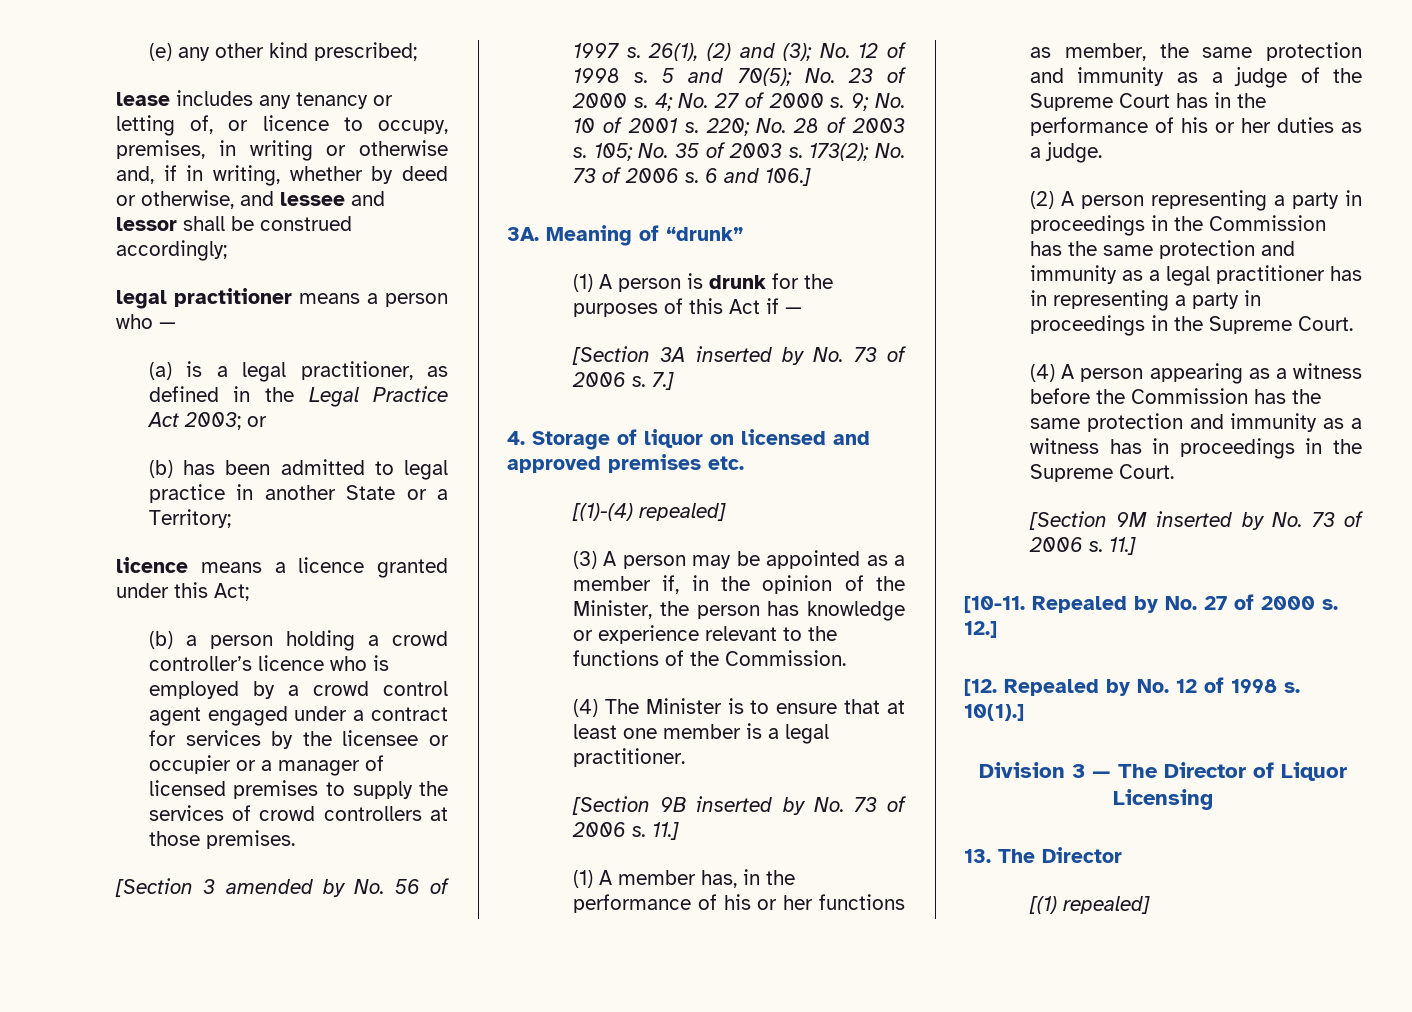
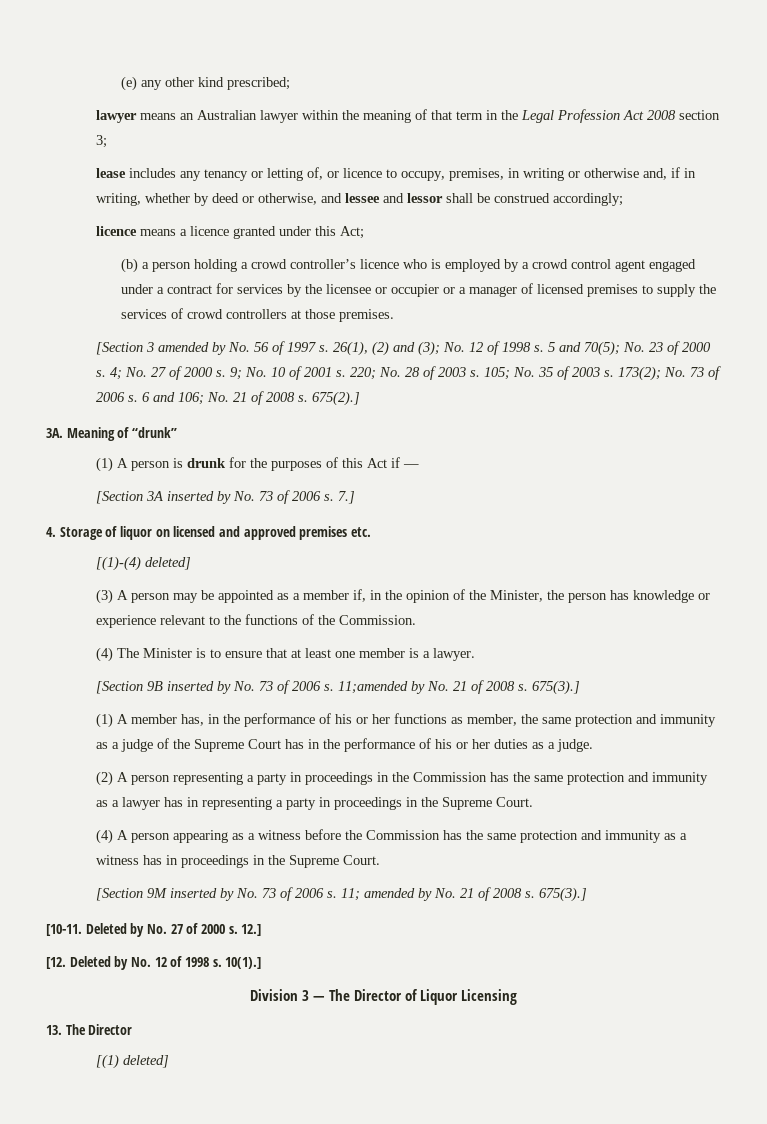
+ lawyer means an Australian lawyer within the meaning of that term in the Legal Profession Act 2008 section 3;
- legal practitioner means a person who —
- (a) is a legal practitioner, as defined in the Legal Practice Act 2003; or
- (b) has been admitted to legal practice in another State or a Territory;
- 6 and 106.]
+ 6 and 106; No. 21 of 2008 s. 675(2).]
- [(1)-(4) repealed]
+ [(1)-(4) deleted]
- (4) The Minister is to ensure that at least one member is a legal practitioner.
+ (4) The Minister is to ensure that at least one member is a lawyer.
- [Section 9B inserted by No. 73 of 2006 s. 11.]
+ [Section 9B inserted by No. 73 of 2006 s. 11;amended by No. 21 of 2008 s. 675(3).]
- (2) A person representing a party in proceedings in the Commission has the same protection and immunity as a legal practitioner has in representing a party in proceedings in the Supreme Court.
+ (2) A person representing a party in proceedings in the Commission has the same protection and immunity as a lawyer has in representing a party in proceedings in the Supreme Court.
- [Section 9M inserted by No. 73 of 2006 s. 11.]
+ [Section 9M inserted by No. 73 of 2006 s. 11; amended by No. 21 of 2008 s. 675(3).]
- Repealed by No. 27 of 2000 s.
+ Deleted by No. 27 of 2000 s.
- [12. Repealed by No. 12 of 1998 s.
+ [12. Deleted by No. 12 of 1998 s.
- [(1) repealed]
+ [(1) deleted]

